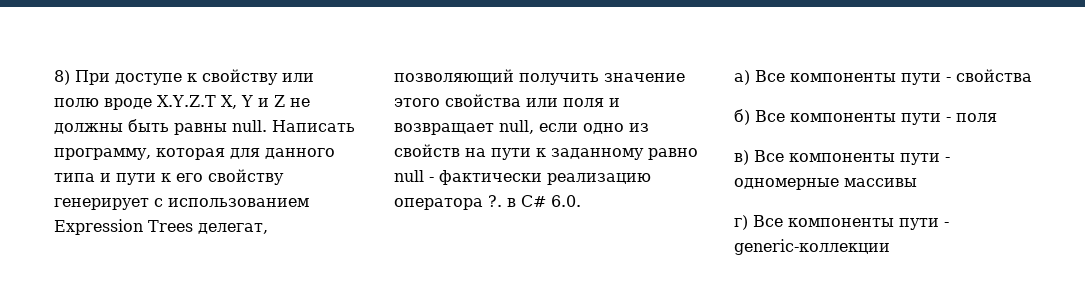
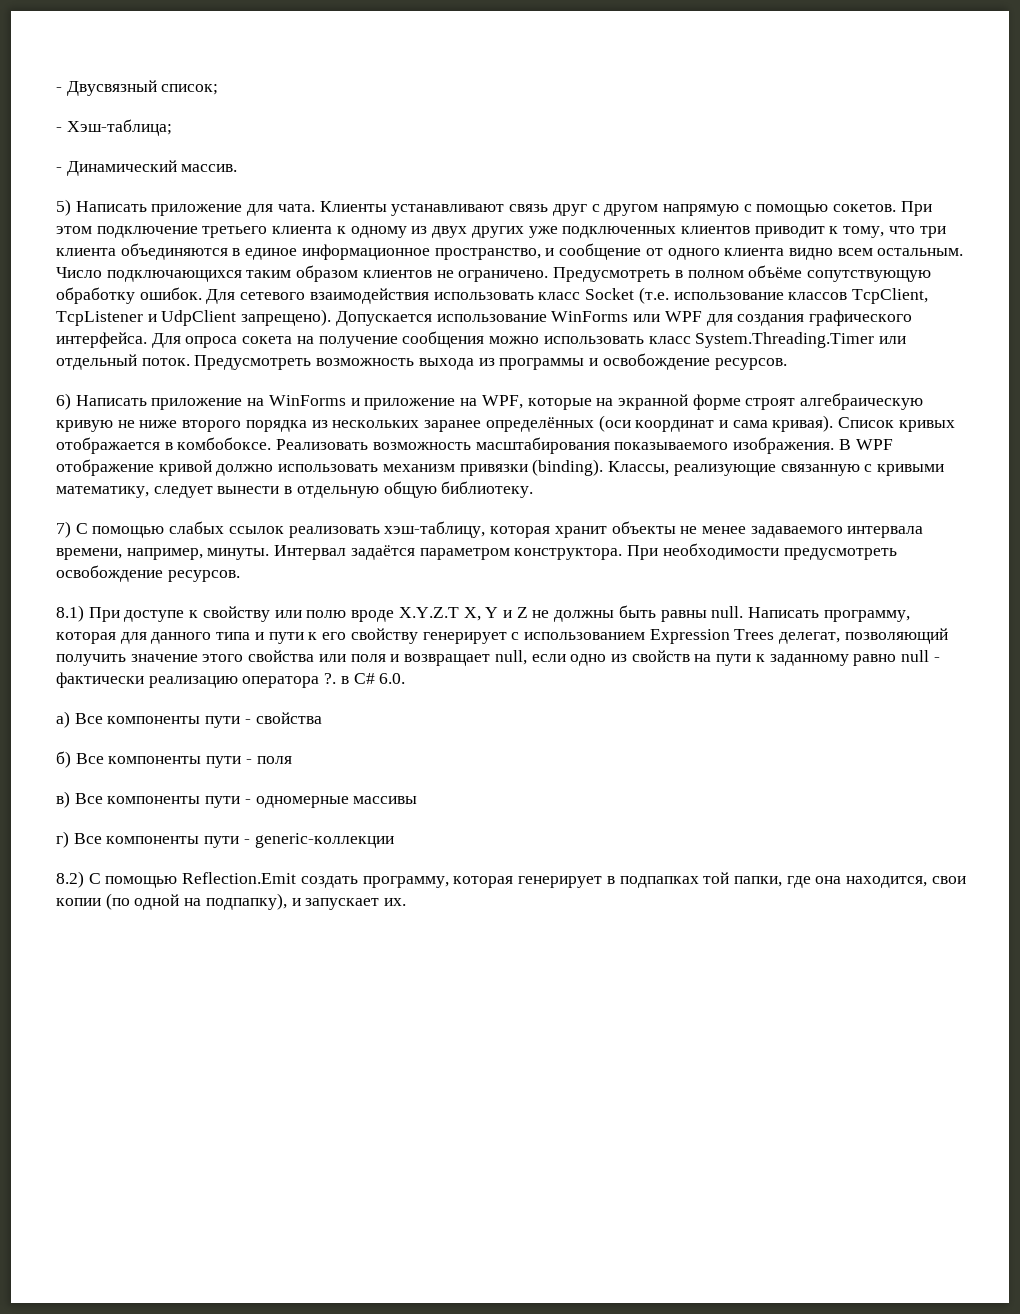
- 8) При доступе к свойству или полю вроде X.Y.Z.T X, Y и Z не должны быть равны null.
+ - Двусвязный список;
+ - Хэш-таблица;
+ - Динамический массив.
+ 5) Написать приложение для чата. Клиенты устанавливают связь друг с другом напрямую с помощью сокетов. При этом подключение третьего клиента к одному из двух других уже подключенных клиентов приводит к тому, что три клиента объединяются в единое информационное пространство, и сообщение от одного клиента видно всем остальным. Число подключающихся таким образом клиентов не ограничено. Предусмотреть в полном объёме сопутствующую обработку ошибок. Для сетевого взаимодействия использовать класс Socket (т.е. использование классов TcpClient, TcpListener и UdpClient запрещено). Допускается использование WinForms или WPF для создания графического интерфейса. Для опроса сокета на получение сообщения можно использовать класс System.Threading.Timer или отдельный поток. Предусмотреть возможность выхода из программы и освобождение ресурсов.
+ 6) Написать приложение на WinForms и приложение на WPF, которые на экранной форме строят алгебраическую кривую не ниже второго порядка из нескольких заранее определённых (оси координат и сама кривая). Список кривых отображается в комбобоксе. Реализовать возможность масштабирования показываемого изображения. В WPF отображение кривой должно использовать механизм привязки (binding). Классы, реализующие связанную с кривыми математику, следует вынести в отдельную общую библиотеку.
+ 7) С помощью слабых ссылок реализовать хэш-таблицу, которая хранит объекты не менее задаваемого интервала времени, например, минуты. Интервал задаётся параметром конструктора. При необходимости предусмотреть освобождение ресурсов.
+ 8.1) При доступе к свойству или полю вроде X.Y.Z.T X, Y и Z не должны быть равны null.
+ 8.2) С помощью Reflection.Emit создать программу, которая генерирует в подпапках той папки, где она находится, свои копии (по одной на подпапку), и запускает их.

